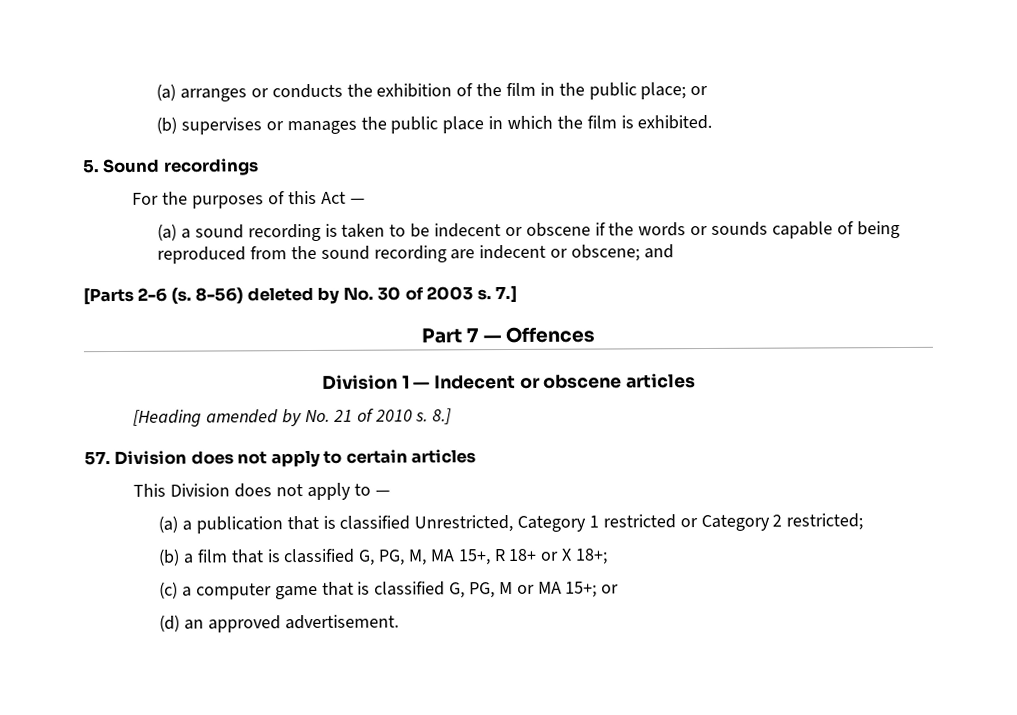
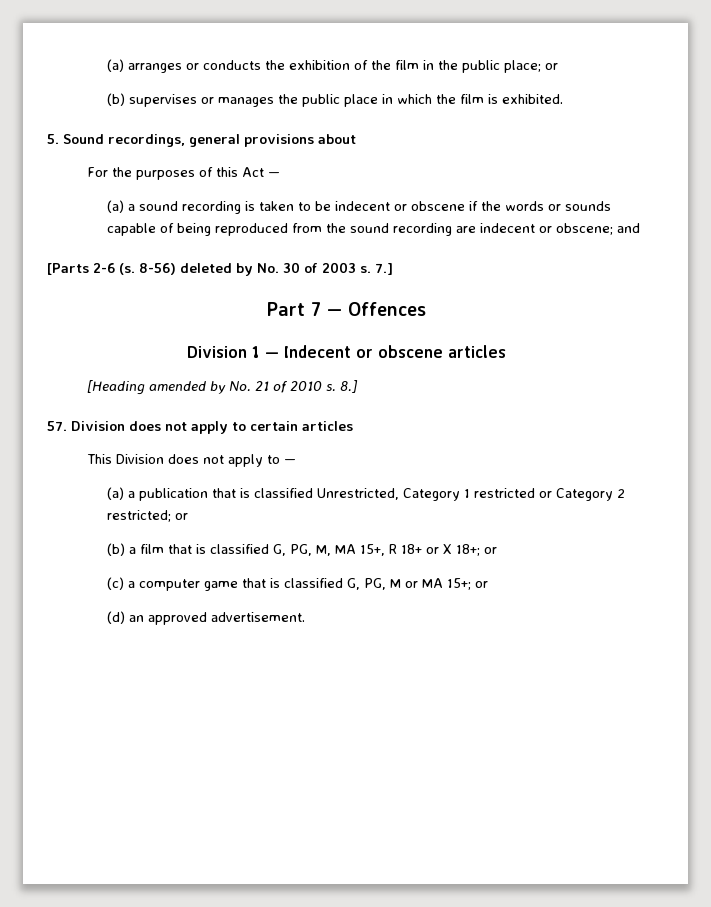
- 5. Sound recordings
+ 5. Sound recordings, general provisions about
- (a) a publication that is classified Unrestricted, Category 1 restricted or Category 2 restricted;
+ (a) a publication that is classified Unrestricted, Category 1 restricted or Category 2 restricted; or
- (b) a film that is classified G, PG, M, MA 15+, R 18+ or X 18+;
+ (b) a film that is classified G, PG, M, MA 15+, R 18+ or X 18+; or

